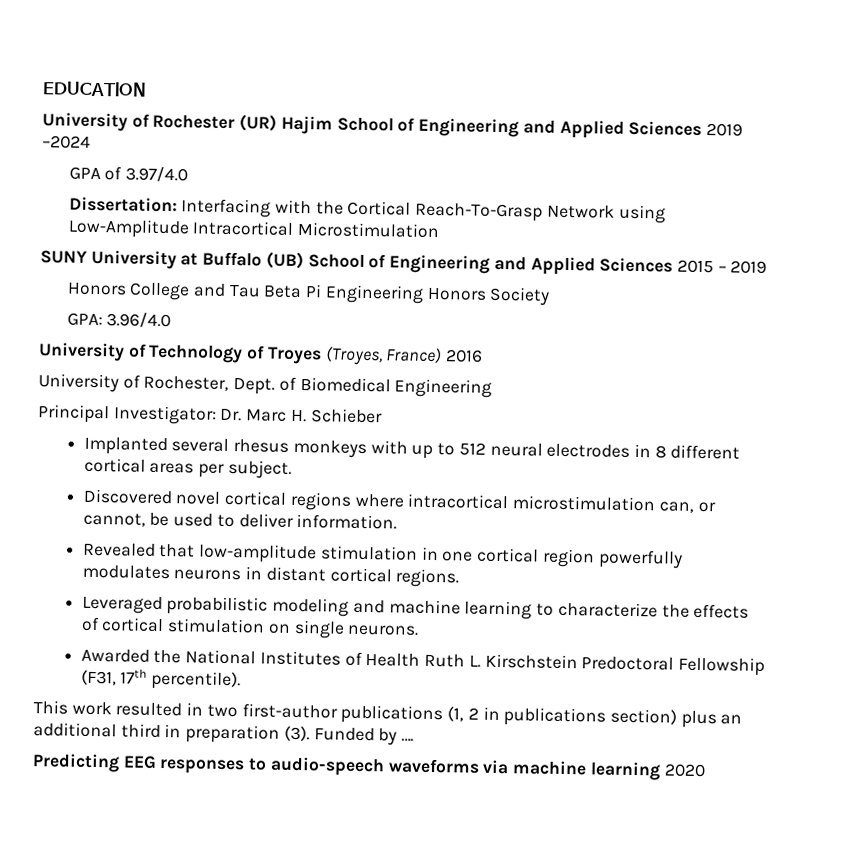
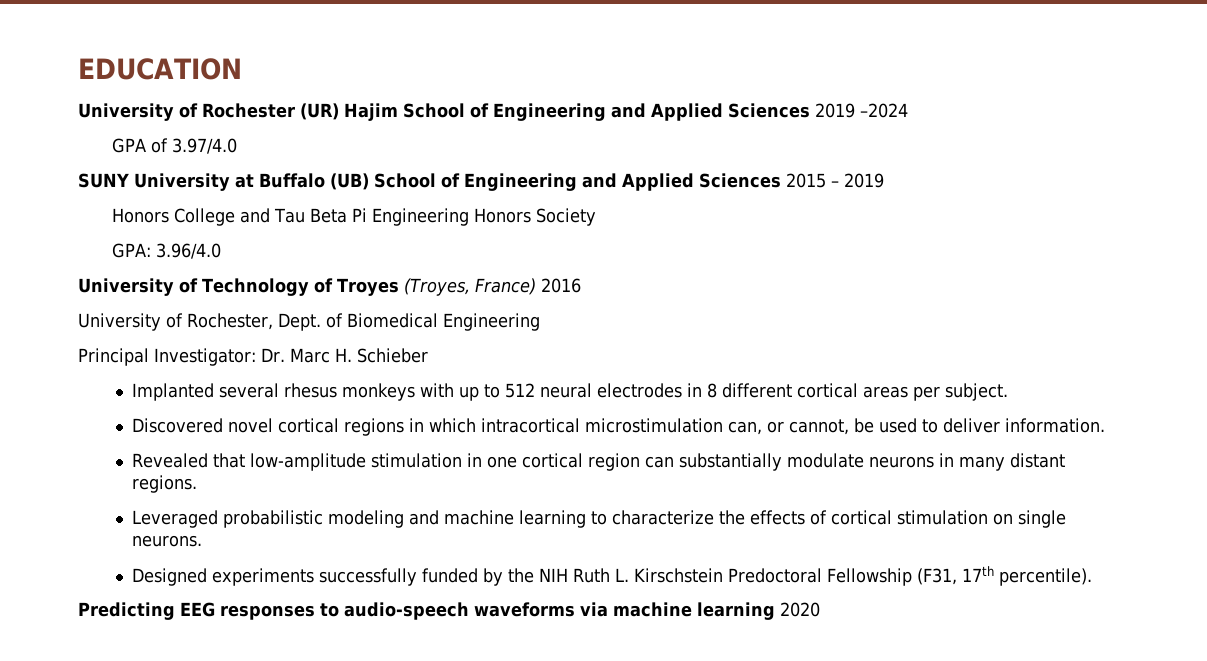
- Dissertation: Interfacing with the Cortical Reach-To-Grasp Network using Low-Amplitude Intracortical Microstimulation
- Discovered novel cortical regions where intracortical microstimulation can, or cannot, be used to deliver information.
+ Discovered novel cortical regions in which intracortical microstimulation can, or cannot, be used to deliver information.
- Revealed that low-amplitude stimulation in one cortical region powerfully modulates neurons in distant cortical regions.
+ Revealed that low-amplitude stimulation in one cortical region can substantially modulate neurons in many distant regions.
- Awarded the National Institutes of Health Ruth L. Kirschstein Predoctoral Fellowship (F31, 17th percentile).
+ Designed experiments successfully funded by the NIH Ruth L. Kirschstein Predoctoral Fellowship (F31, 17th percentile).
- This work resulted in two first-author publications (1, 2 in publications section) plus an additional third in preparation (3). Funded by ….

